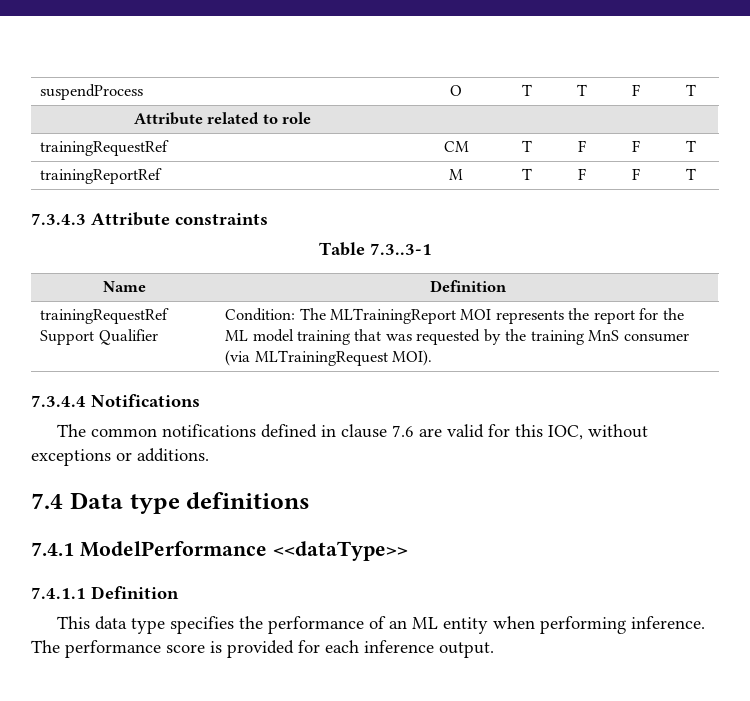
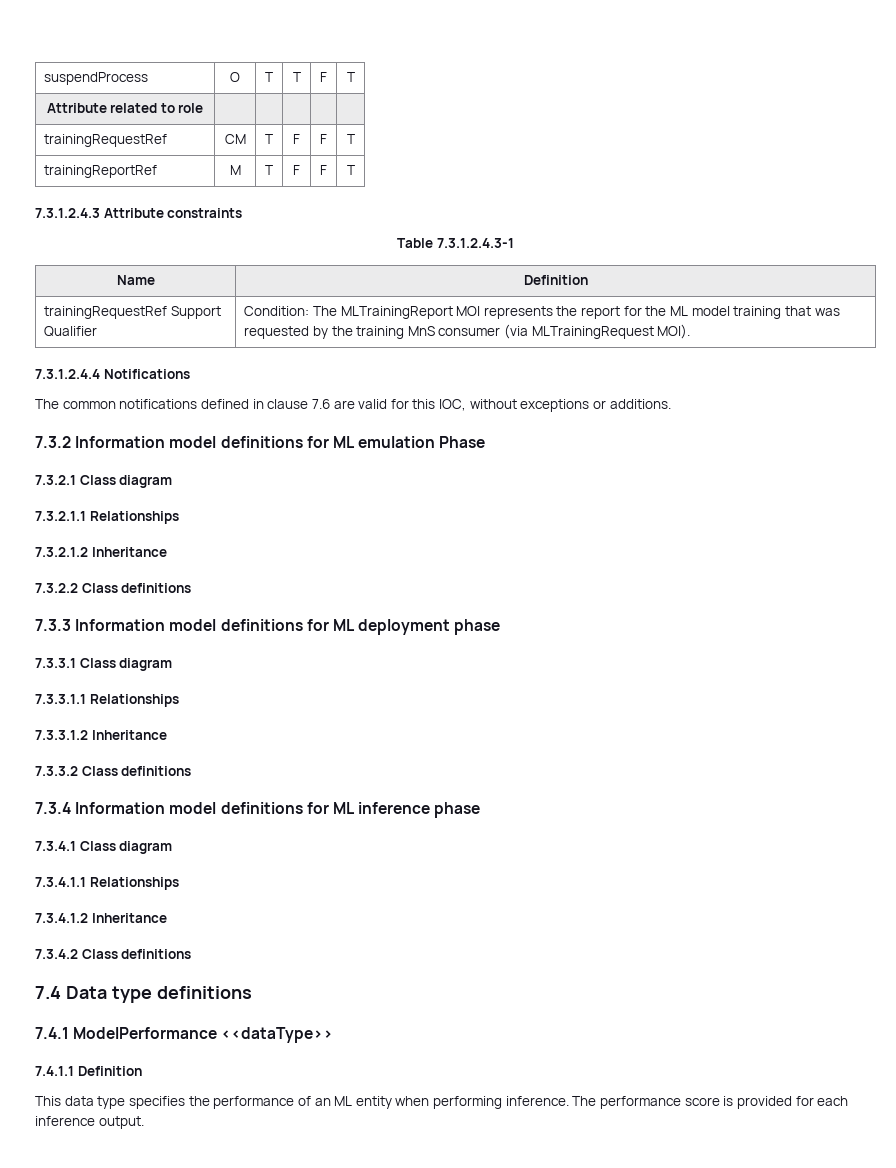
- 7.3.4.3 Attribute constraints
+ 7.3.1.2.4.3 Attribute constraints
- Table 7.3..3-1
+ Table 7.3.1.2.4.3-1
- 7.3.4.4 Notifications
+ 7.3.1.2.4.4 Notifications
+ 7.3.2 Information model definitions for ML emulation Phase
+ 7.3.2.1 Class diagram
+ 7.3.2.1.1 Relationships
+ 7.3.2.1.2 Inheritance
+ 7.3.2.2 Class definitions
+ 7.3.3 Information model definitions for ML deployment phase
+ 7.3.3.1 Class diagram
+ 7.3.3.1.1 Relationships
+ 7.3.3.1.2 Inheritance
+ 7.3.3.2 Class definitions
+ 7.3.4 Information model definitions for ML inference phase
+ 7.3.4.1 Class diagram
+ 7.3.4.1.1 Relationships
+ 7.3.4.1.2 Inheritance
+ 7.3.4.2 Class definitions

